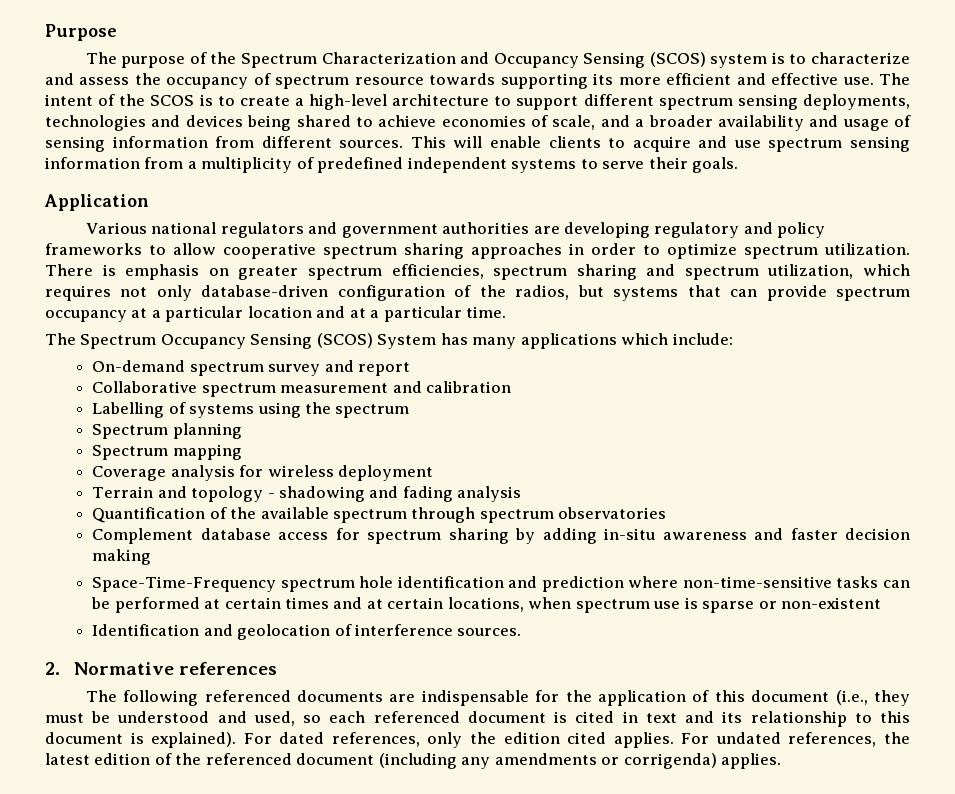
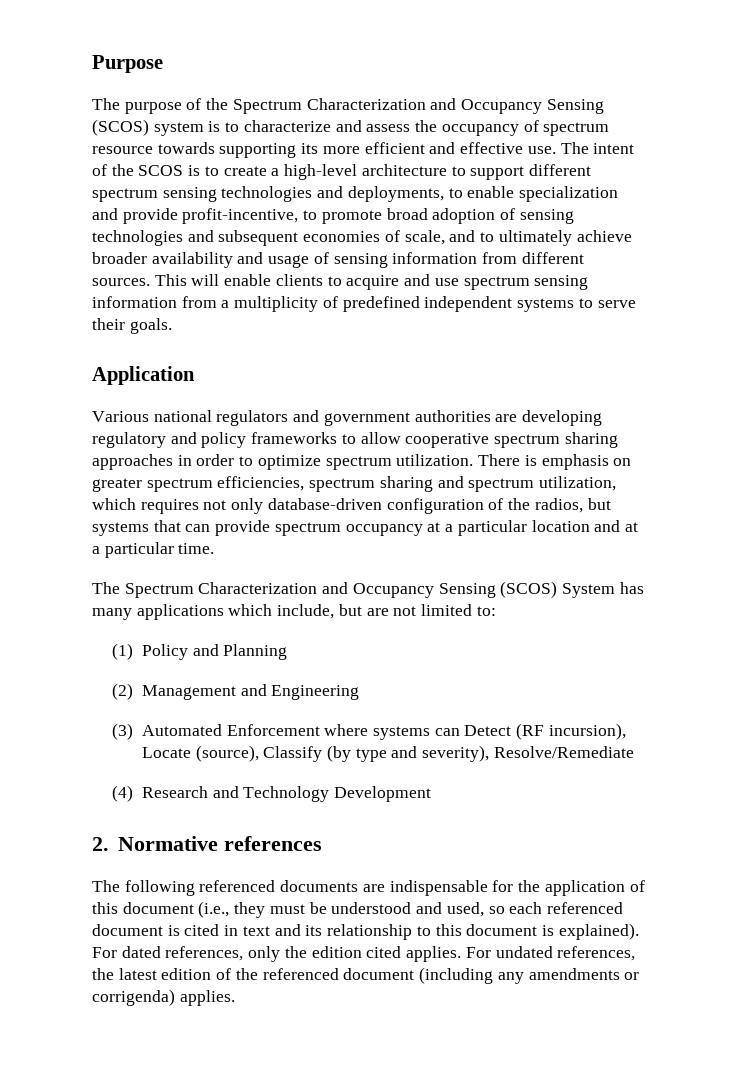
- The intent of the SCOS is to create a high-level architecture to support different spectrum sensing deployments, technologies and devices being shared to achieve economies of scale, and a broader availability and usage of sensing information from different sources.
+ The intent of the SCOS is to create a high-level architecture to support different spectrum sensing technologies and deployments, to enable specialization and provide profit-incentive, to promote broad adoption of sensing technologies and subsequent economies of scale, and to ultimately achieve broader availability and usage of sensing information from different sources.
- The Spectrum Occupancy Sensing (SCOS) System has many applications which include:
- On-demand spectrum survey and report
- Collaborative spectrum measurement and calibration
- Labelling of systems using the spectrum
- Spectrum planning
- Spectrum mapping
- Coverage analysis for wireless deployment
- Terrain and topology - shadowing and fading analysis
- Quantification of the available spectrum through spectrum observatories
- Complement database access for spectrum sharing by adding in-situ awareness and faster decision making
- Space-Time-Frequency spectrum hole identification and prediction where non-time-sensitive tasks can be performed at certain times and at certain locations, when spectrum use is sparse or non-existent
- Identification and geolocation of interference sources.
+ The Spectrum Characterization and Occupancy Sensing (SCOS) System has many applications which include, but are not limited to:
+ (1) Policy and Planning
+ (2) Management and Engineering
+ (3) Automated Enforcement where systems can Detect (RF incursion), Locate (source), Classify (by type and severity), Resolve/Remediate
+ (4) Research and Technology Development

